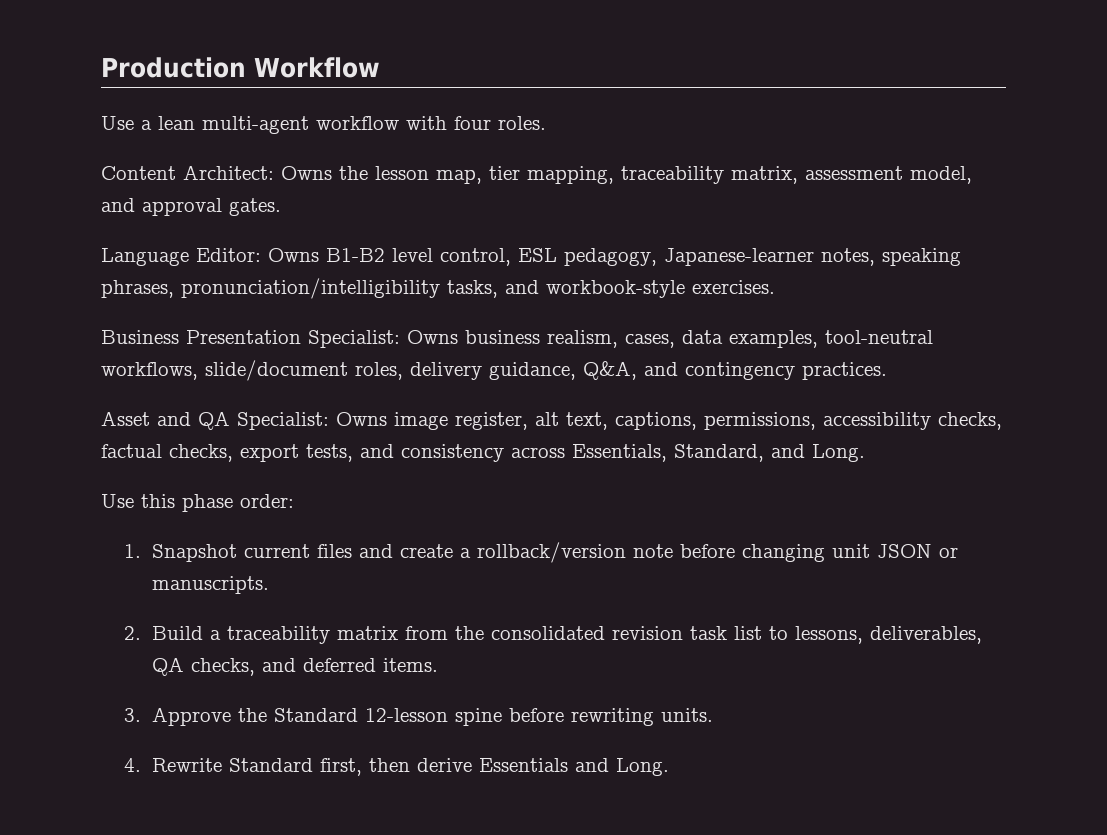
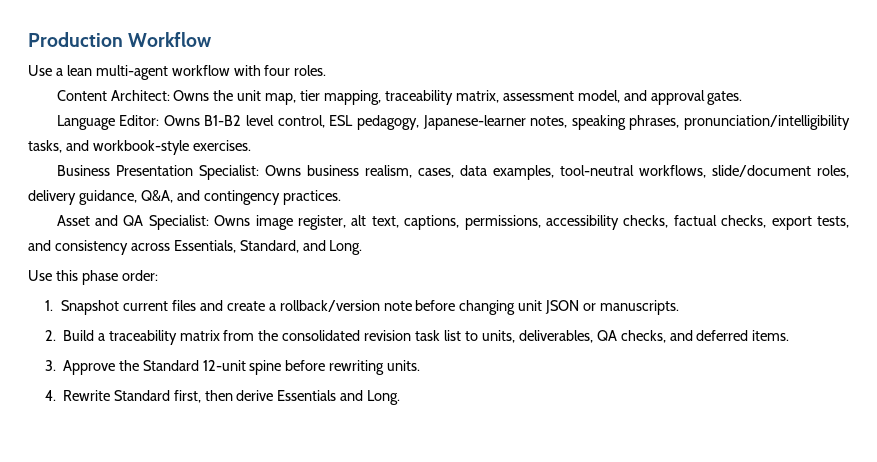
- Content Architect: Owns the lesson map, tier mapping, traceability matrix, assessment model, and approval gates.
+ Content Architect: Owns the unit map, tier mapping, traceability matrix, assessment model, and approval gates.
- 2. Build a traceability matrix from the consolidated revision task list to lessons, deliverables, QA checks, and deferred items.
+ 2. Build a traceability matrix from the consolidated revision task list to units, deliverables, QA checks, and deferred items.
- 3. Approve the Standard 12-lesson spine before rewriting units.
+ 3. Approve the Standard 12-unit spine before rewriting units.

